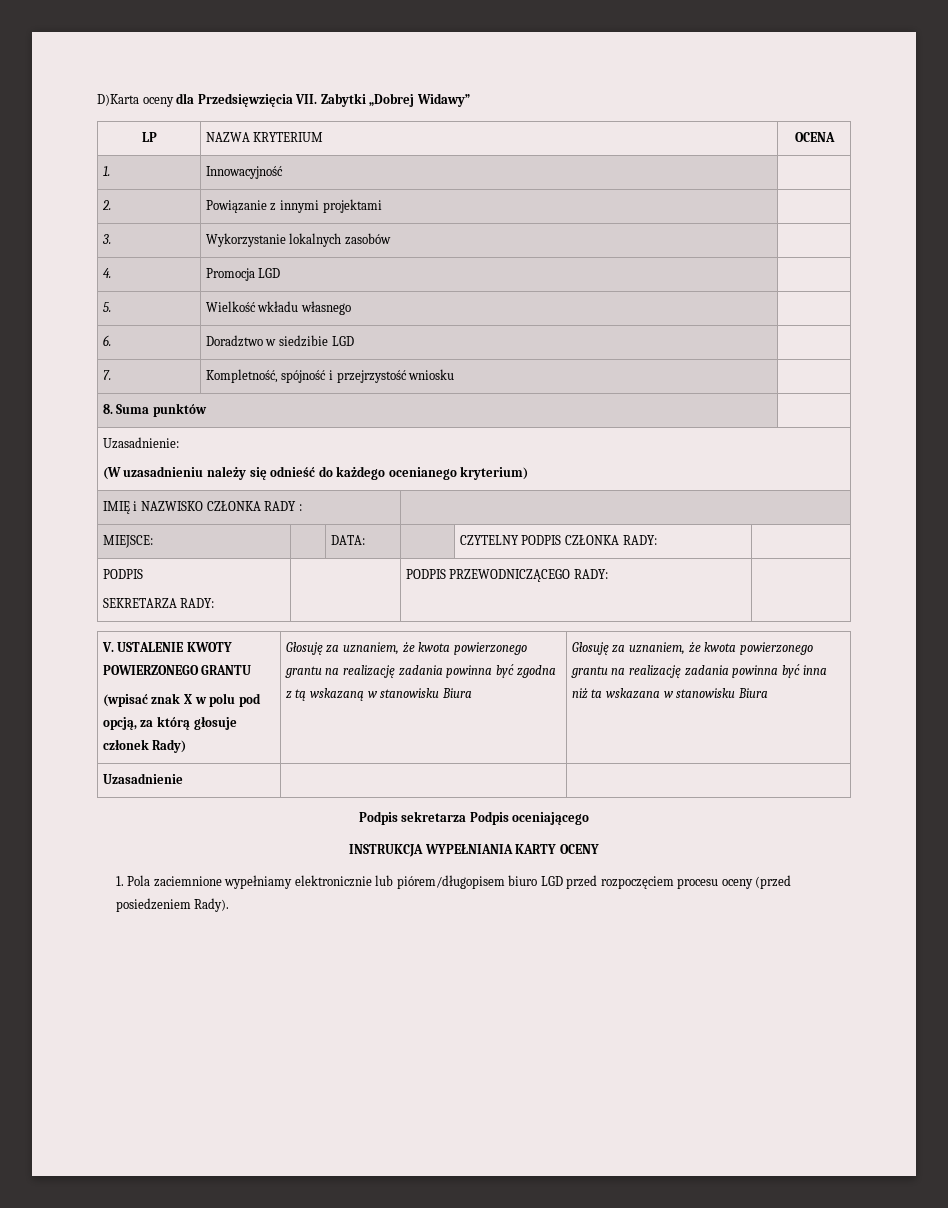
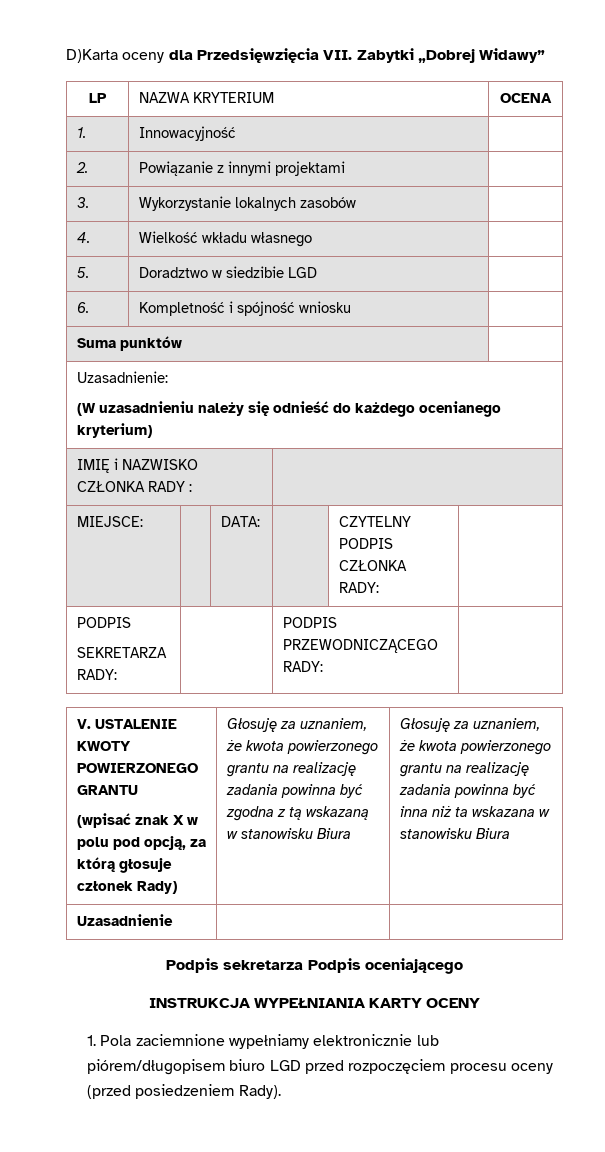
- 4. | Promocja LGD |
- 5. | Wielkość wkładu własnego |
+ 4. | Wielkość wkładu własnego |
- 6. | Doradztwo w siedzibie LGD |
+ 5. | Doradztwo w siedzibie LGD |
- 7. | Kompletność, spójność i przejrzystość wniosku |
+ 6. | Kompletność i spójność wniosku |
- 8. Suma punktów |
+ Suma punktów |

